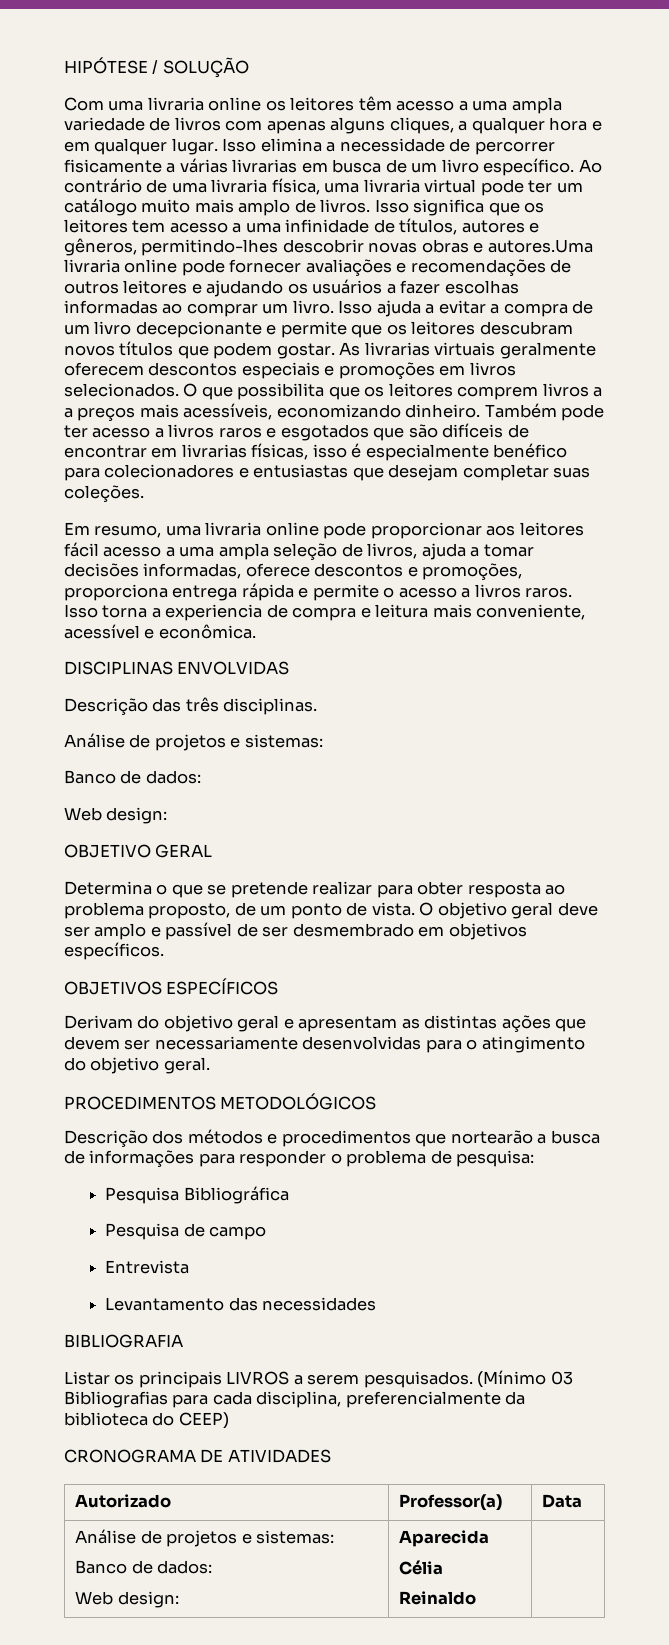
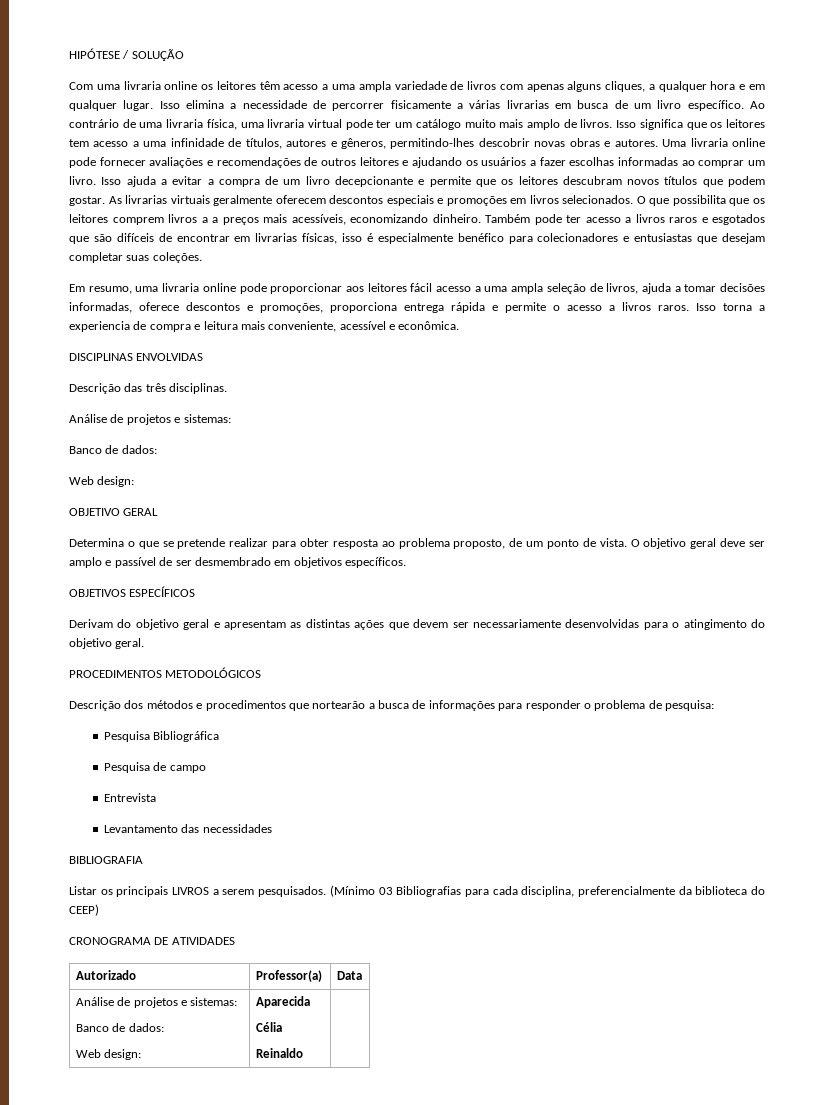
- Isso significa que os leitores tem acesso a uma infinidade de títulos, autores e gêneros, permitindo-lhes descobrir novas obras e autores.Uma livraria online pode fornecer avaliações e recomendações de outros leitores e ajudando os usuários a fazer escolhas informadas ao comprar um livro.
+ Isso significa que os leitores tem acesso a uma infinidade de títulos, autores e gêneros, permitindo-lhes descobrir novas obras e autores. Uma livraria online pode fornecer avaliações e recomendações de outros leitores e ajudando os usuários a fazer escolhas informadas ao comprar um livro.

